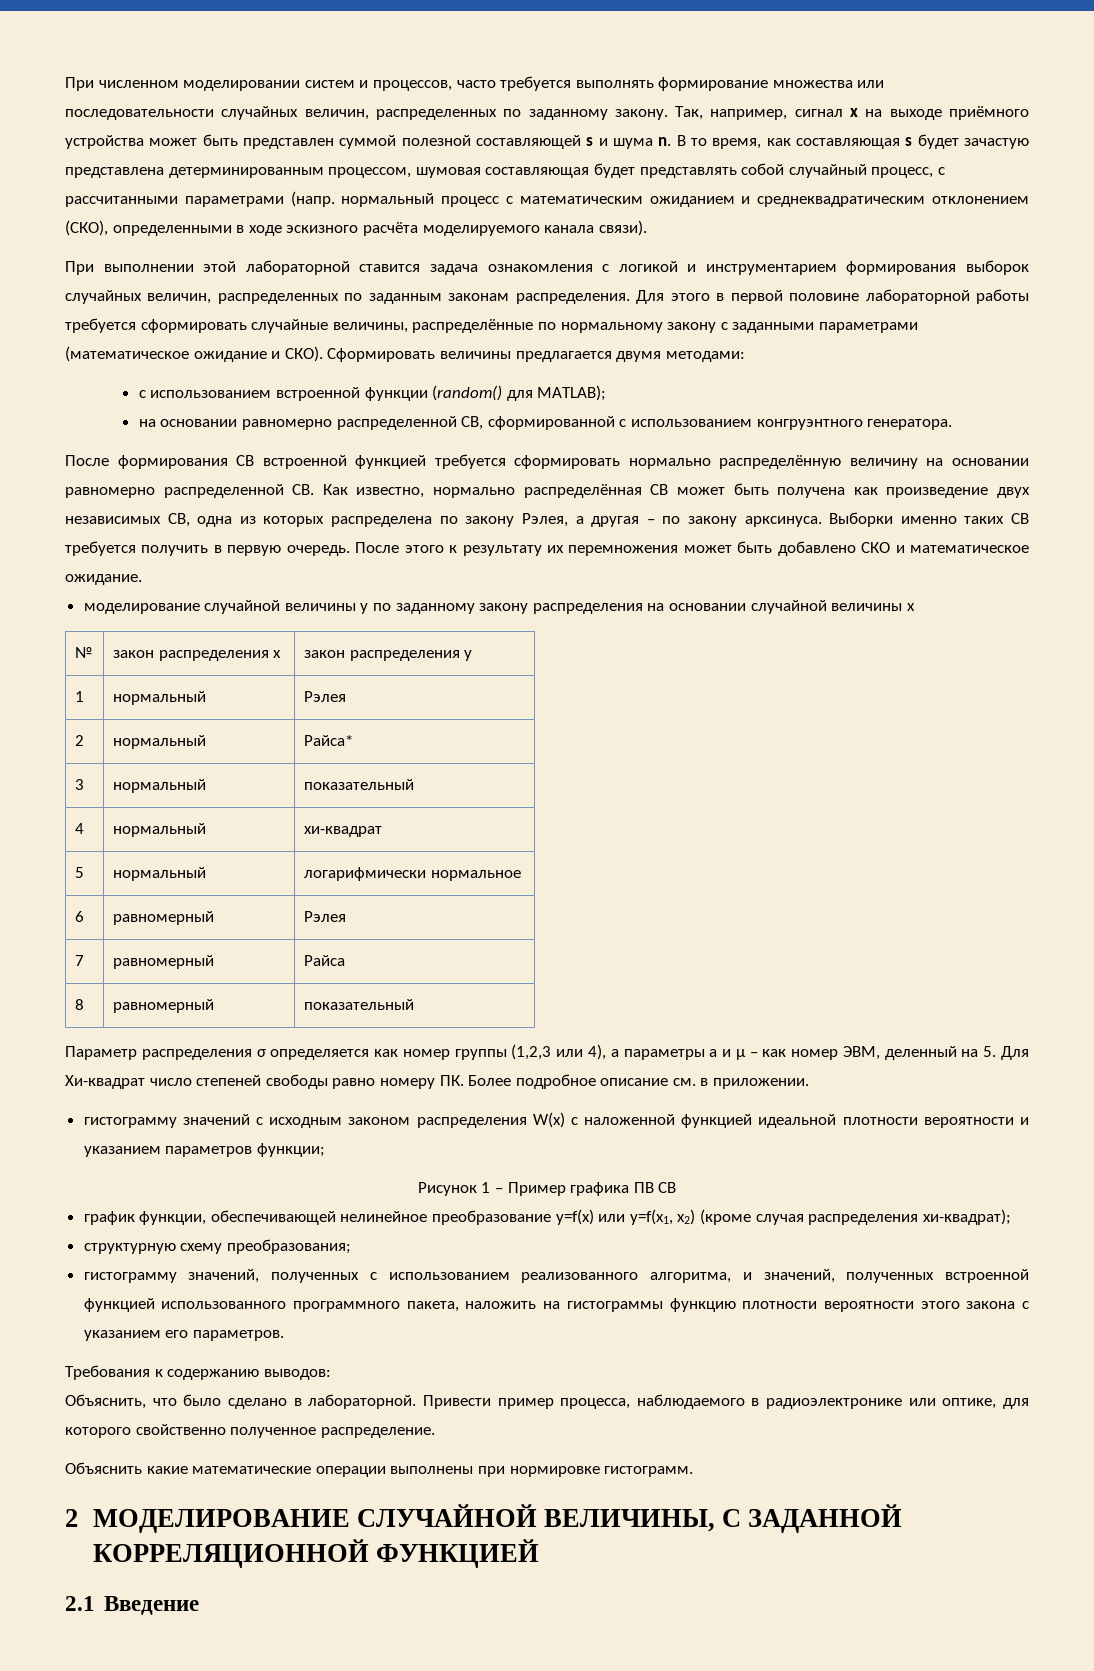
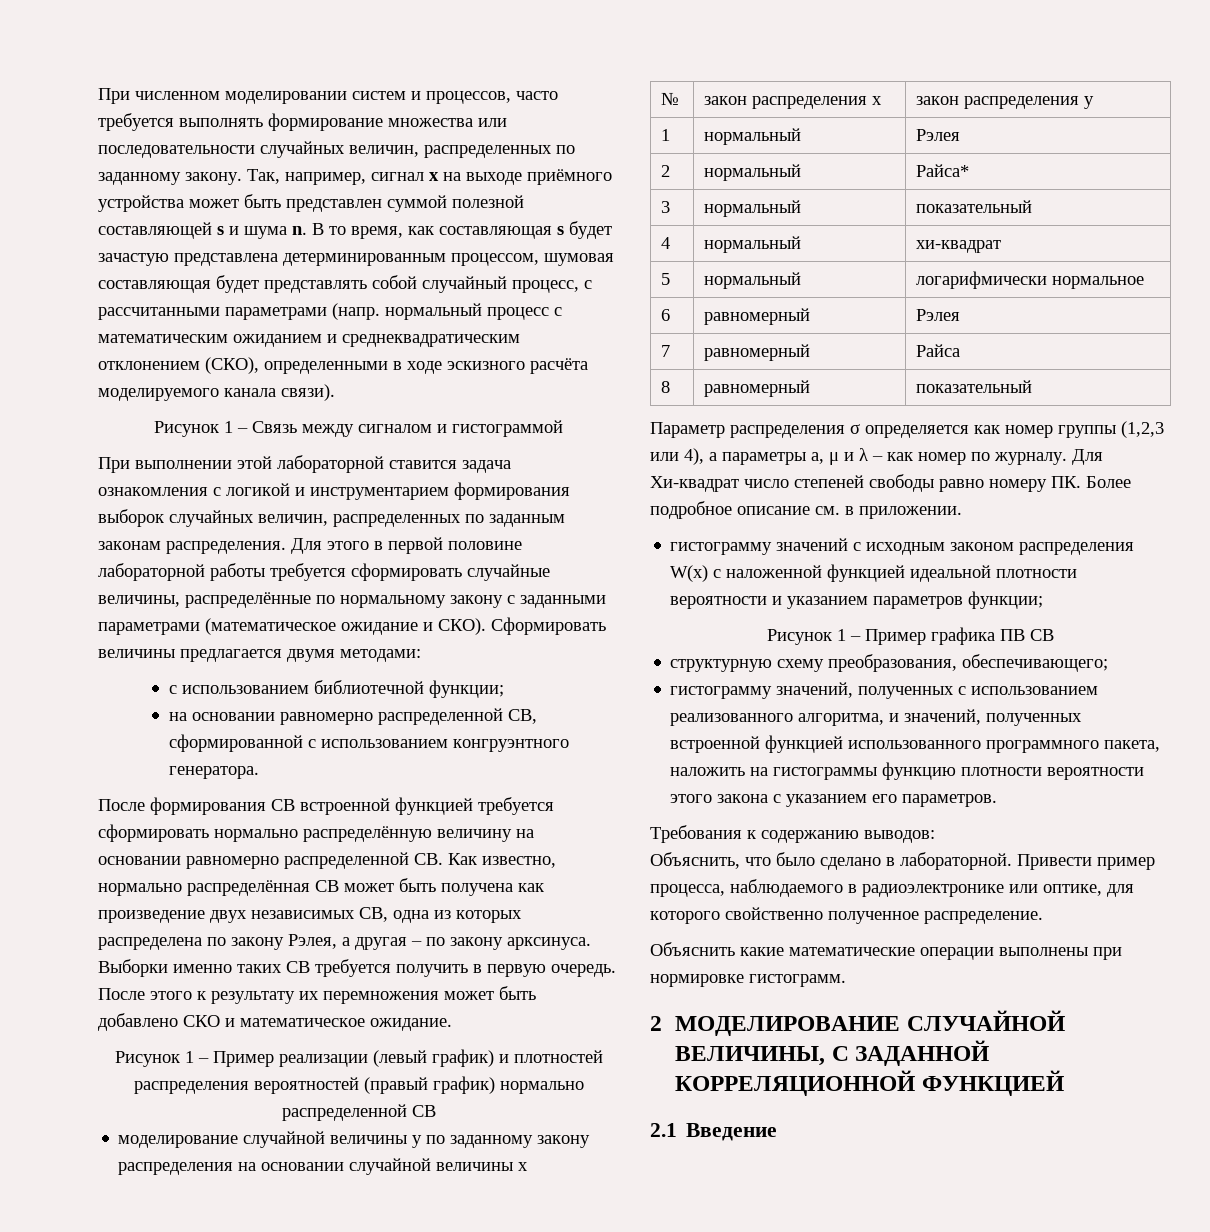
+ Рисунок 1 – Связь между сигналом и гистограммой
- с использованием встроенной функции (random() для MATLAB);
+ с использованием библиотечной функции;
+ Рисунок 1 – Пример реализации (левый график) и плотностей распределения вероятностей (правый график) нормально распределенной СВ
- Параметр распределения σ определяется как номер группы (1,2,3 или 4), а параметры a и μ – как номер ЭВМ, деленный на 5. Для Хи-квадрат число степеней свободы равно номеру ПК. Более подробное описание см. в приложении.
+ Параметр распределения σ определяется как номер группы (1,2,3 или 4), а параметры a, μ и λ – как номер по журналу. Для Хи-квадрат число степеней свободы равно номеру ПК. Более подробное описание см. в приложении.
- график функции, обеспечивающей нелинейное преобразование y=f(x) или y=f(x1, x2) (кроме случая распределения хи-квадрат);
- структурную схему преобразования;
+ структурную схему преобразования, обеспечивающего;

